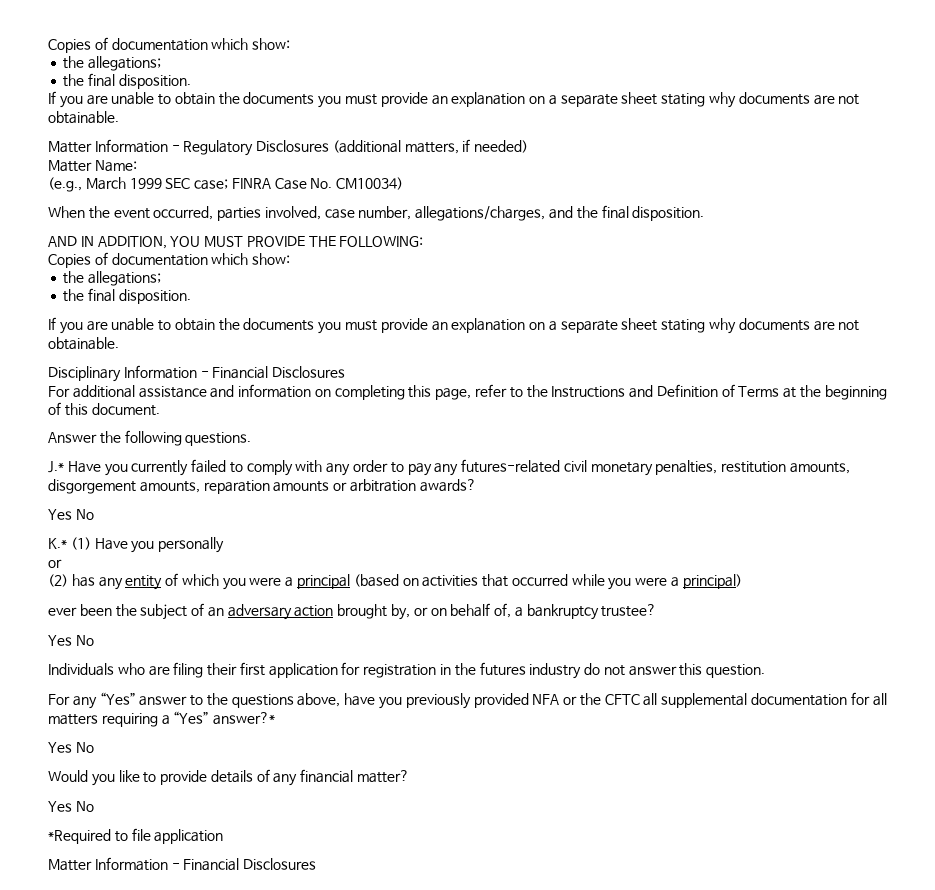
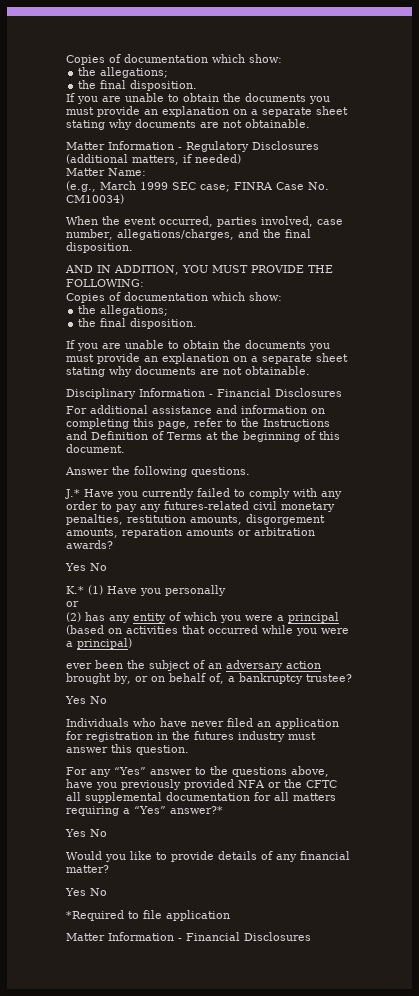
- Individuals who are filing their first application for registration in the futures industry do not answer this question.
+ Individuals who have never filed an application for registration in the futures industry must answer this question.

